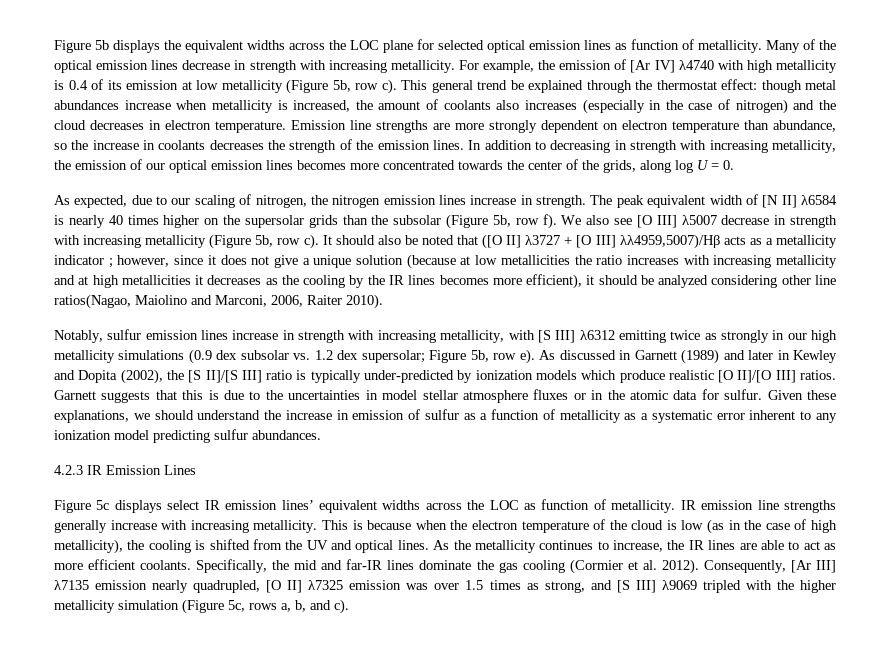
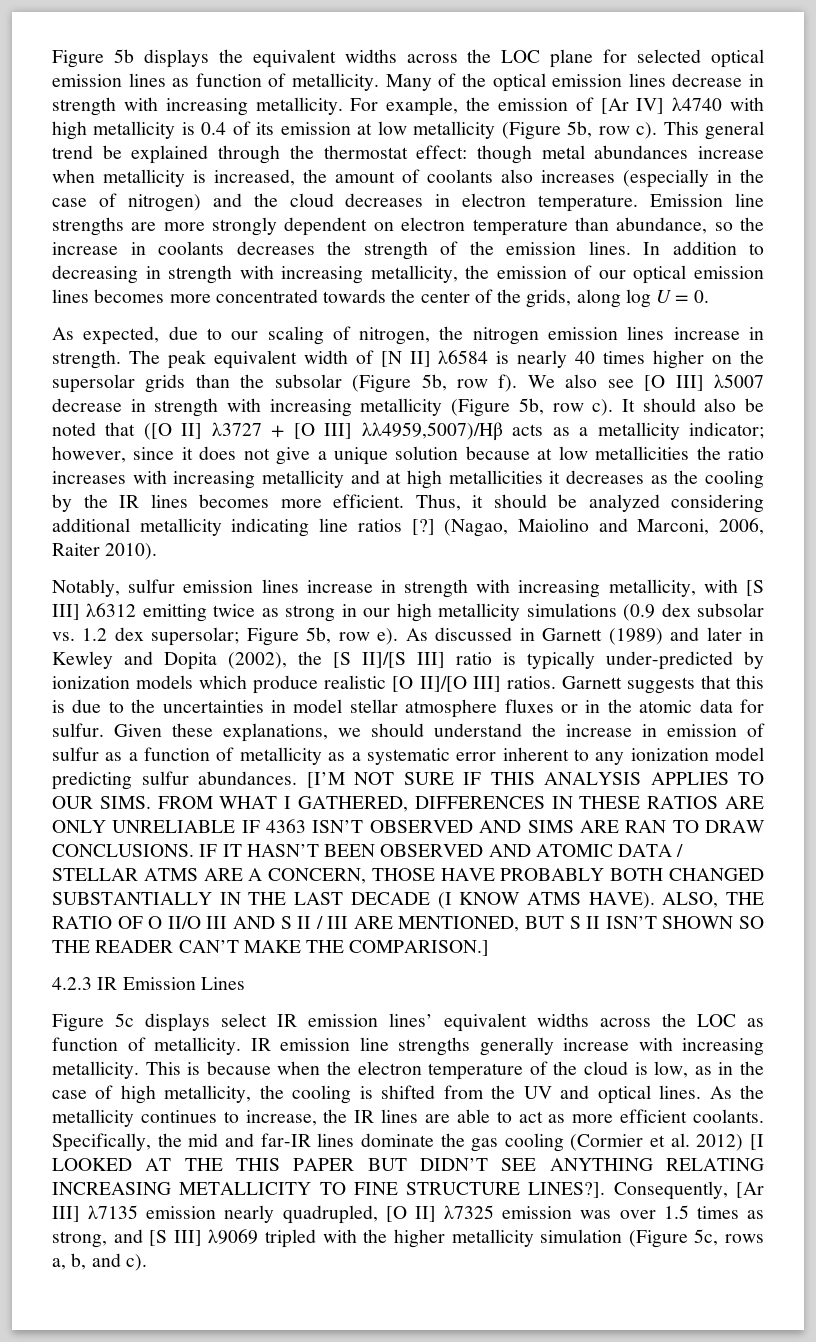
- It should also be noted that ([O II] λ3727 + [O III] λλ4959,5007)/Hβ acts as a metallicity indicator ;
+ It should also be noted that ([O II] λ3727 + [O III] λλ4959,5007)/Hβ acts as a metallicity indicator;
- however, since it does not give a unique solution (because at low metallicities the ratio increases with increasing metallicity and at high metallicities it decreases as the cooling by the IR lines becomes more efficient), it should be analyzed considering other line ratios(Nagao, Maiolino and Marconi, 2006, Raiter 2010).
+ however, since it does not give a unique solution because at low metallicities the ratio increases with increasing metallicity and at high metallicities it decreases as the cooling by the IR lines becomes more efficient. Thus, it should be analyzed considering additional metallicity indicating line ratios [?] (Nagao, Maiolino and Marconi, 2006, Raiter 2010).
- Notably, sulfur emission lines increase in strength with increasing metallicity, with [S III] λ6312 emitting twice as strongly in our high metallicity simulations (0.9 dex subsolar vs. 1.2 dex supersolar; Figure 5b, row e).
+ Notably, sulfur emission lines increase in strength with increasing metallicity, with [S III] λ6312 emitting twice as strong in our high metallicity simulations (0.9 dex subsolar vs. 1.2 dex supersolar; Figure 5b, row e).
+ [I’M NOT SURE IF THIS ANALYSIS APPLIES TO OUR SIMS. FROM WHAT I GATHERED, DIFFERENCES IN THESE RATIOS ARE ONLY UNRELIABLE IF 4363 ISN’T OBSERVED AND SIMS ARE RAN TO DRAW CONCLUSIONS. IF IT HASN’T BEEN OBSERVED AND ATOMIC DATA / STELLAR ATMS ARE A CONCERN, THOSE HAVE PROBABLY BOTH CHANGED SUBSTANTIALLY IN THE LAST DECADE (I KNOW ATMS HAVE). ALSO, THE RATIO OF O II/O III AND S II / III ARE MENTIONED, BUT S II ISN’T SHOWN SO THE READER CAN’T MAKE THE COMPARISON.]
- This is because when the electron temperature of the cloud is low (as in the case of high metallicity), the cooling is shifted from the UV and optical lines.
+ This is because when the electron temperature of the cloud is low, as in the case of high metallicity, the cooling is shifted from the UV and optical lines.
- Specifically, the mid and far-IR lines dominate the gas cooling (Cormier et al. 2012).
+ Specifically, the mid and far-IR lines dominate the gas cooling (Cormier et al. 2012) [I LOOKED AT THE THIS PAPER BUT DIDN’T SEE ANYTHING RELATING INCREASING METALLICITY TO FINE STRUCTURE LINES?].

